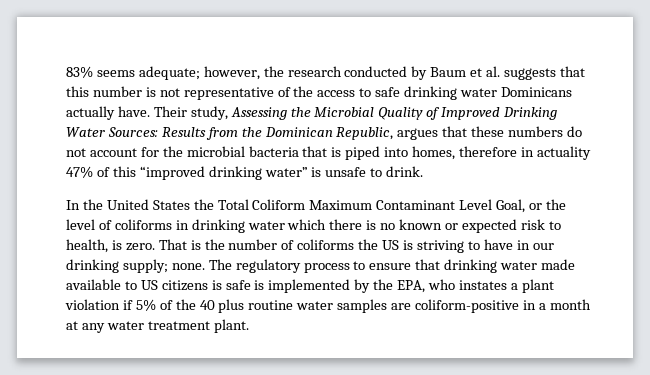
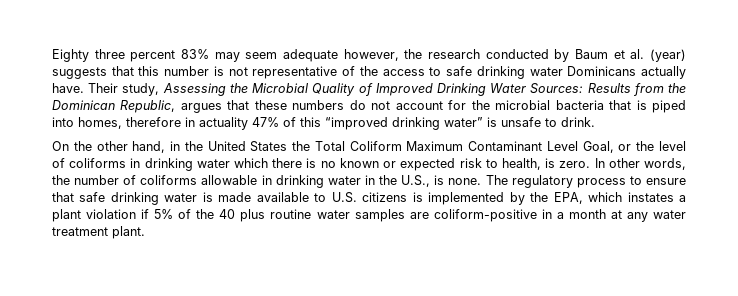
- 83% seems adequate; however, the research conducted by Baum et al. suggests that this number is not representative of the access to safe drinking water Dominicans actually have.
+ Eighty three percent 83% may seem adequate however, the research conducted by Baum et al. (year) suggests that this number is not representative of the access to safe drinking water Dominicans actually have.
- In the United States the Total Coliform Maximum Contaminant Level Goal, or the level of coliforms in drinking water which there is no known or expected risk to health, is zero.
+ On the other hand, in the United States the Total Coliform Maximum Contaminant Level Goal, or the level of coliforms in drinking water which there is no known or expected risk to health, is zero.
- That is the number of coliforms the US is striving to have in our drinking supply; none.
+ In other words, the number of coliforms allowable in drinking water in the U.S., is none.
- The regulatory process to ensure that drinking water made available to US citizens is safe is implemented by the EPA, who instates a plant violation if 5% of the 40 plus routine water samples are coliform-positive in a month at any water treatment plant.
+ The regulatory process to ensure that safe drinking water is made available to U.S. citizens is implemented by the EPA, which instates a plant violation if 5% of the 40 plus routine water samples are coliform-positive in a month at any water treatment plant.

